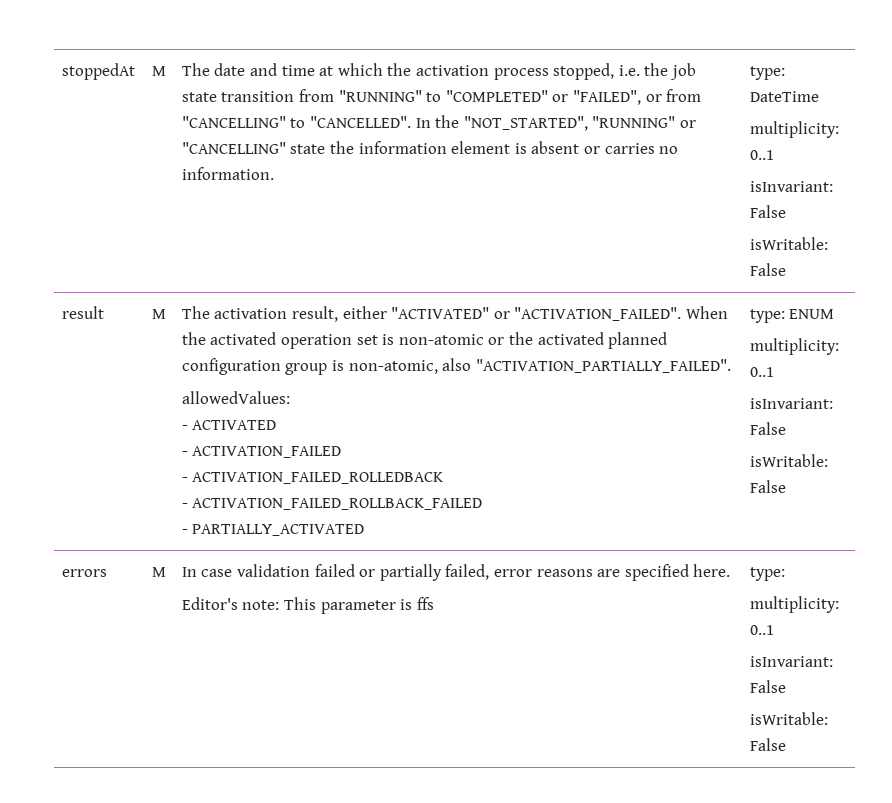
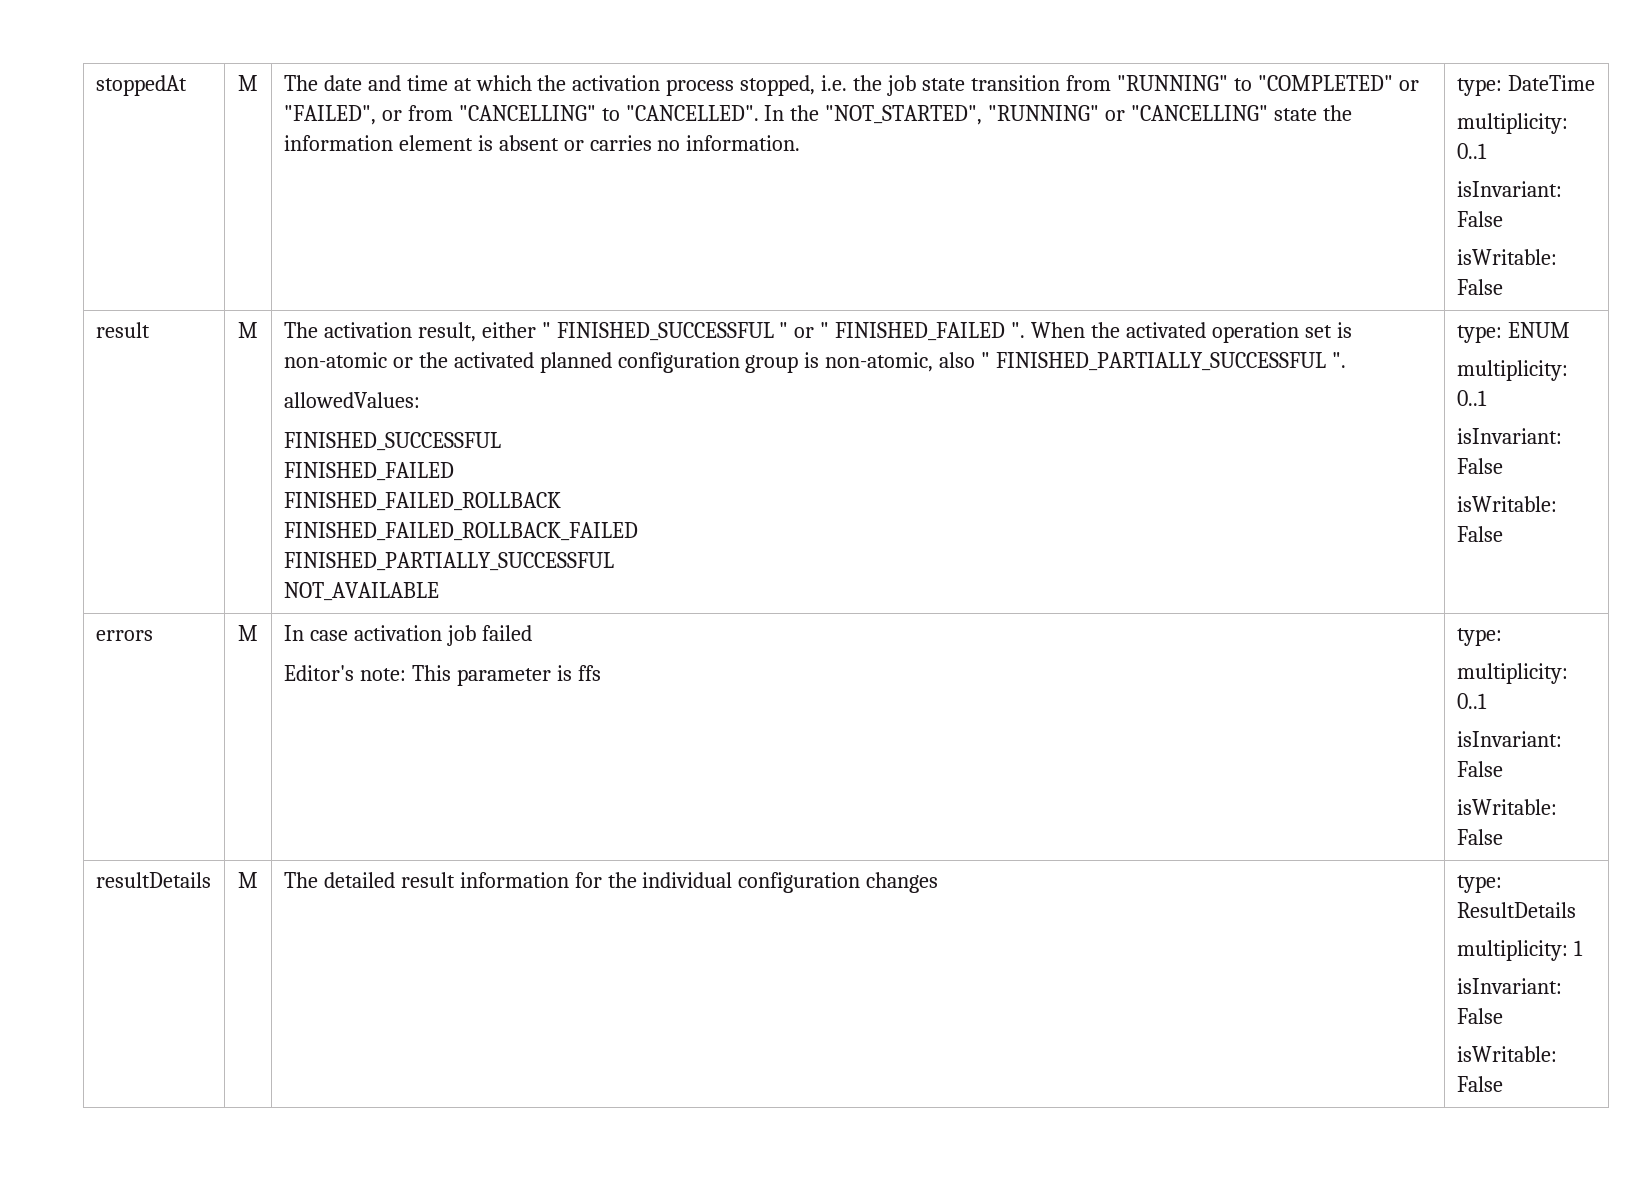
- The activation result, either "ACTIVATED" or "ACTIVATION_FAILED".
+ The activation result, either " FINISHED_SUCCESSFUL " or " FINISHED_FAILED ".
- When the activated operation set is non-atomic or the activated planned configuration group is non-atomic, also "ACTIVATION_PARTIALLY_FAILED".
+ When the activated operation set is non-atomic or the activated planned configuration group is non-atomic, also " FINISHED_PARTIALLY_SUCCESSFUL ".
  allowedValues:
- - ACTIVATED
- - ACTIVATION_FAILED
- - ACTIVATION_FAILED_ROLLEDBACK
- - ACTIVATION_FAILED_ROLLBACK_FAILED
- - PARTIALLY_ACTIVATED
+ FINISHED_SUCCESSFUL
+ FINISHED_FAILED
+ FINISHED_FAILED_ROLLBACK
+ FINISHED_FAILED_ROLLBACK_FAILED
+ FINISHED_PARTIALLY_SUCCESSFUL
+ NOT_AVAILABLE
- errors | M | In case validation failed or partially failed, error reasons are specified here.
+ errors | M | In case activation job failed
+ resultDetails | M | The detailed result information for the individual configuration changes | type: ResultDetails
+ multiplicity: 1
+ isInvariant: False
+ isWritable: False

